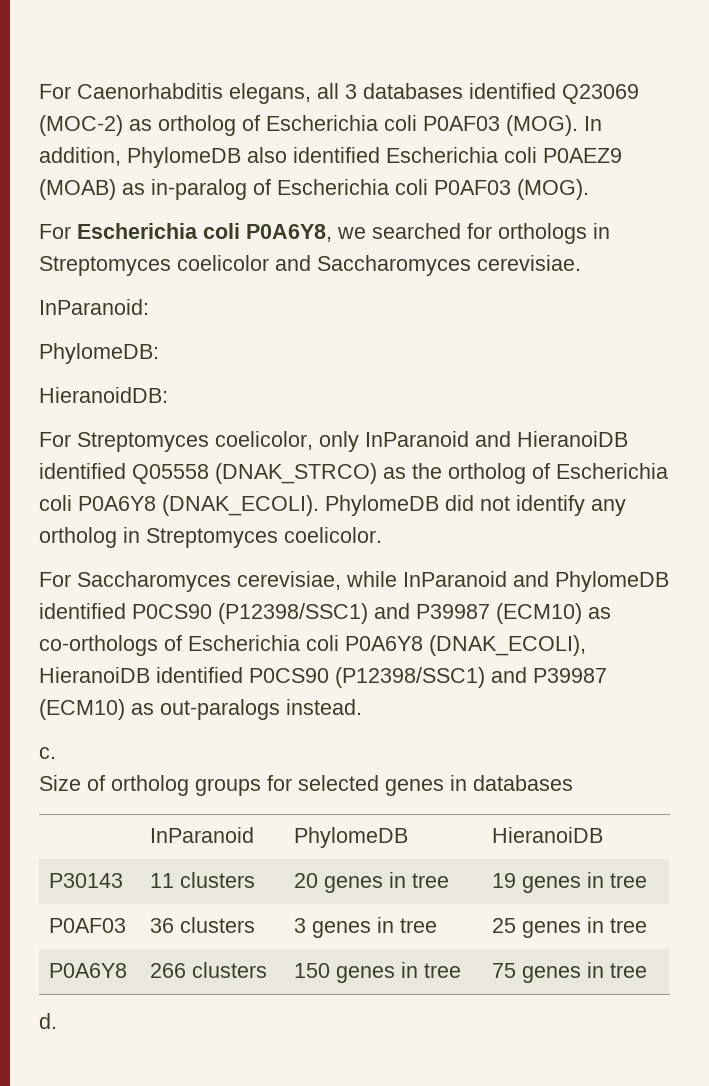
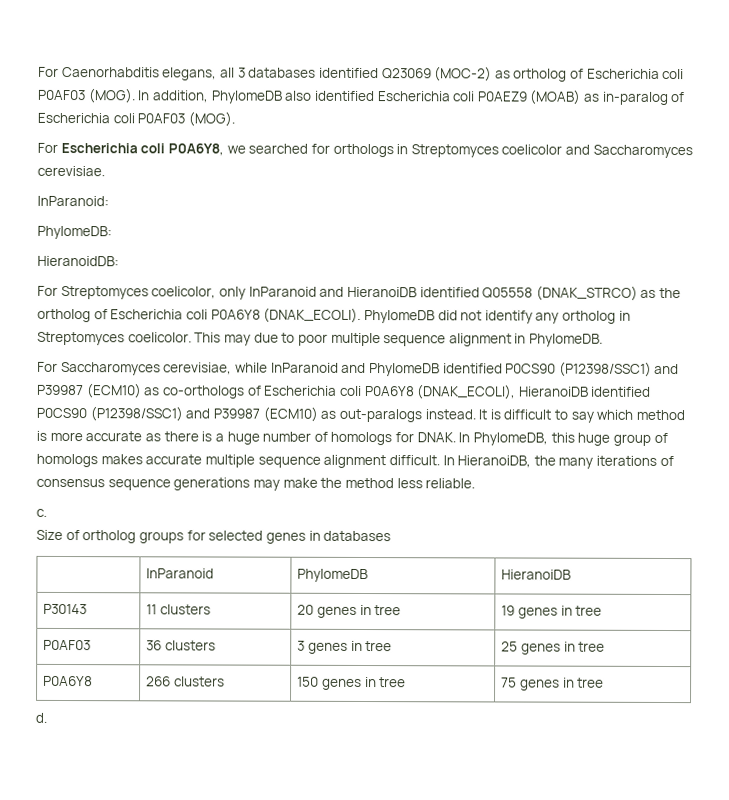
+ This may due to poor multiple sequence alignment in PhylomeDB.
+ It is difficult to say which method is more accurate as there is a huge number of homologs for DNAK. In PhylomeDB, this huge group of homologs makes accurate multiple sequence alignment difficult. In HieranoiDB, the many iterations of consensus sequence generations may make the method less reliable.

